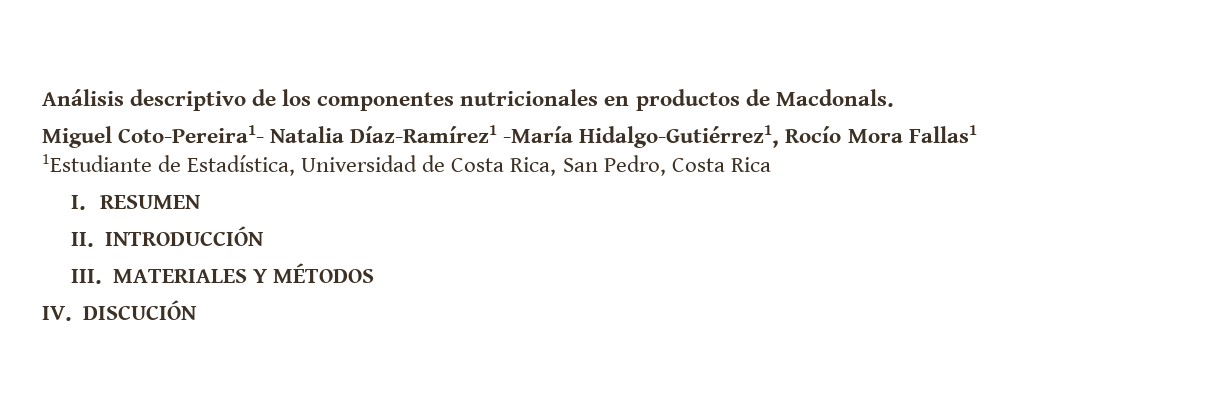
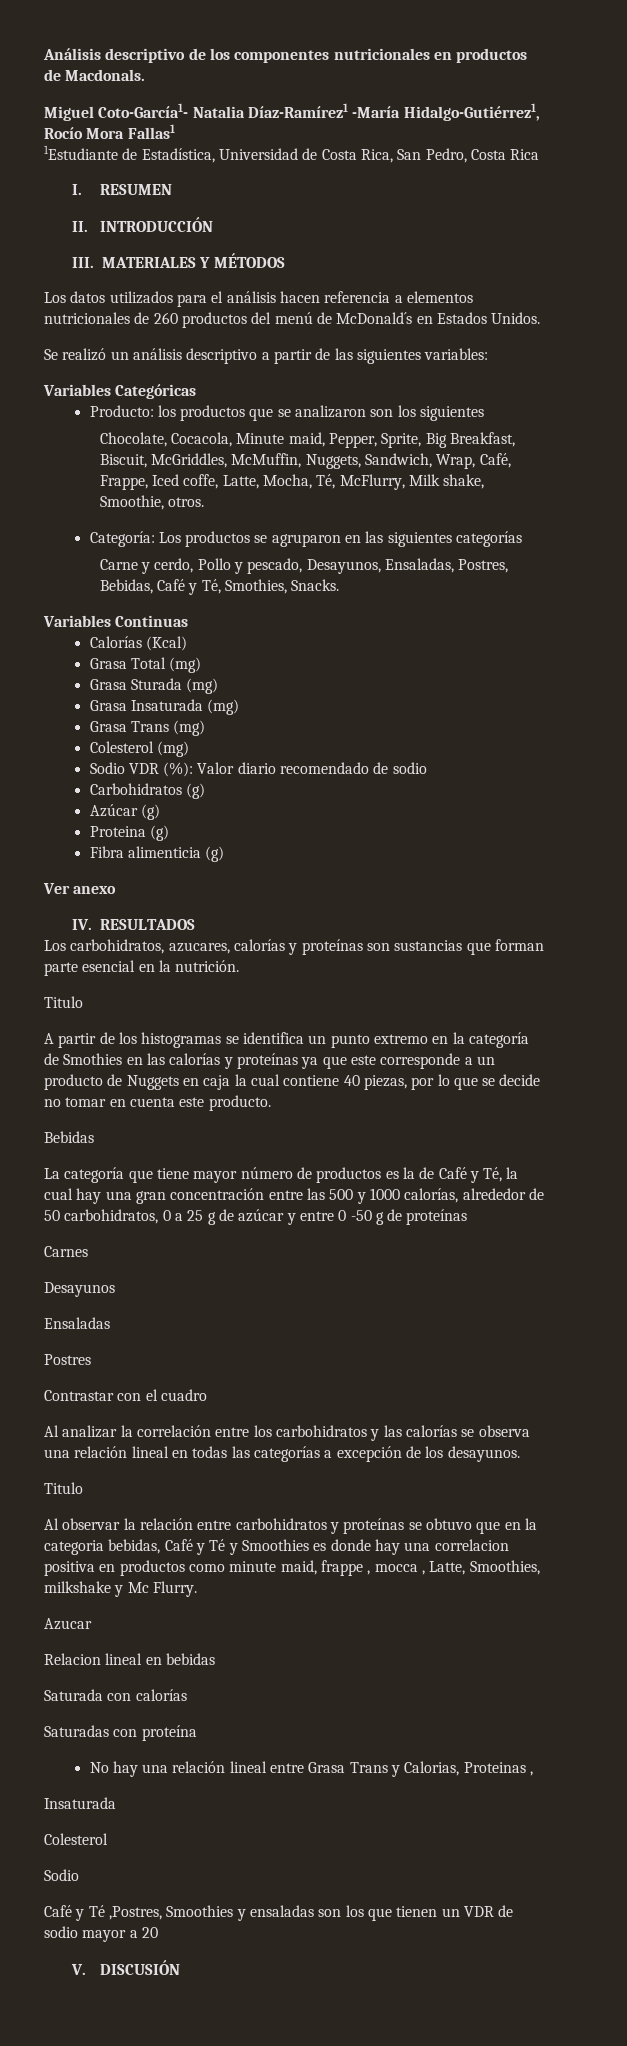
- Miguel Coto-Pereira1- Natalia Díaz-Ramírez1 -María Hidalgo-Gutiérrez1, Rocío Mora Fallas1
+ Miguel Coto-García1- Natalia Díaz-Ramírez1 -María Hidalgo-Gutiérrez1, Rocío Mora Fallas1
- IV. DISCUCIÓN
+ Los datos utilizados para el análisis hacen referencia a elementos nutricionales de 260 productos del menú de McDonald´s en Estados Unidos.
+ Se realizó un análisis descriptivo a partir de las siguientes variables:
+ Variables Categóricas
+ Producto: los productos que se analizaron son los siguientes
+ Chocolate, Cocacola, Minute maid, Pepper, Sprite, Big Breakfast, Biscuit, McGriddles, McMuffin, Nuggets, Sandwich, Wrap, Café, Frappe, Iced coffe, Latte, Mocha, Té, McFlurry, Milk shake, Smoothie, otros.
+ Categoría: Los productos se agruparon en las siguientes categorías
+ Carne y cerdo, Pollo y pescado, Desayunos, Ensaladas, Postres, Bebidas, Café y Té, Smothies, Snacks.
+ Variables Continuas
+ Calorías (Kcal)
+ Grasa Total (mg)
+ Grasa Sturada (mg)
+ Grasa Insaturada (mg)
+ Grasa Trans (mg)
+ Colesterol (mg)
+ Sodio VDR (%): Valor diario recomendado de sodio
+ Carbohidratos (g)
+ Azúcar (g)
+ Proteina (g)
+ Fibra alimenticia (g)
+ Ver anexo
+ IV. RESULTADOS
+ Los carbohidratos, azucares, calorías y proteínas son sustancias que forman parte esencial en la nutrición.
+ Titulo
+ A partir de los histogramas se identifica un punto extremo en la categoría de Smothies en las calorías y proteínas ya que este corresponde a un producto de Nuggets en caja la cual contiene 40 piezas, por lo que se decide no tomar en cuenta este producto.
+ Bebidas
+ La categoría que tiene mayor número de productos es la de Café y Té, la cual hay una gran concentración entre las 500 y 1000 calorías, alrededor de 50 carbohidratos, 0 a 25 g de azúcar y entre 0 -50 g de proteínas
+ Carnes
+ Desayunos
+ Ensaladas
+ Postres
+ Contrastar con el cuadro
+ Al analizar la correlación entre los carbohidratos y las calorías se observa una relación lineal en todas las categorías a excepción de los desayunos.
+ Titulo
+ Al observar la relación entre carbohidratos y proteínas se obtuvo que en la categoria bebidas, Café y Té y Smoothies es donde hay una correlacion positiva en productos como minute maid, frappe , mocca , Latte, Smoothies, milkshake y Mc Flurry.
+ Azucar
+ Relacion lineal en bebidas
+ Saturada con calorías
+ Saturadas con proteína
+ No hay una relación lineal entre Grasa Trans y Calorias, Proteinas ,
+ Insaturada
+ Colesterol
+ Sodio
+ Café y Té ,Postres, Smoothies y ensaladas son los que tienen un VDR de sodio mayor a 20
+ V. DISCUSIÓN

